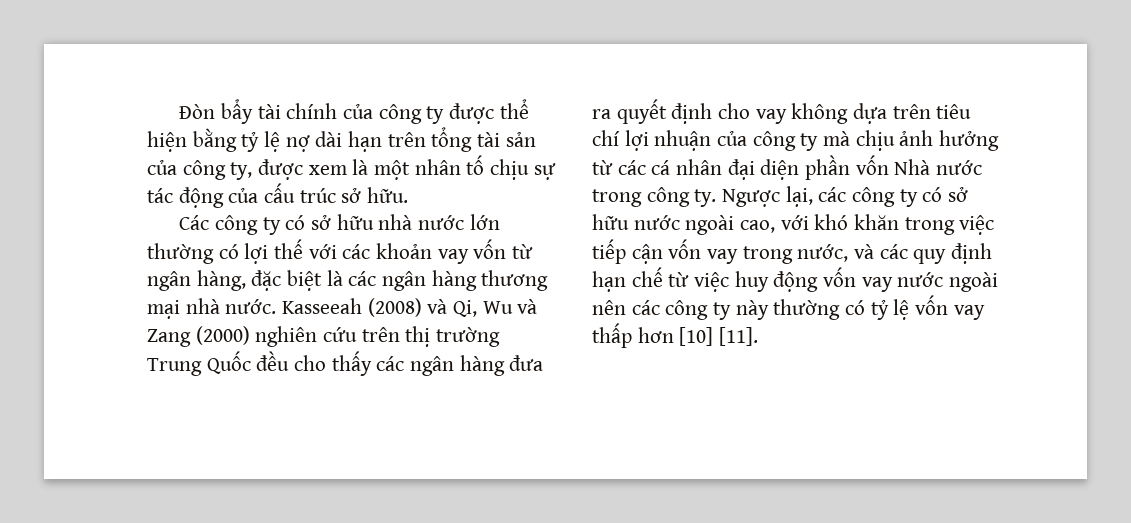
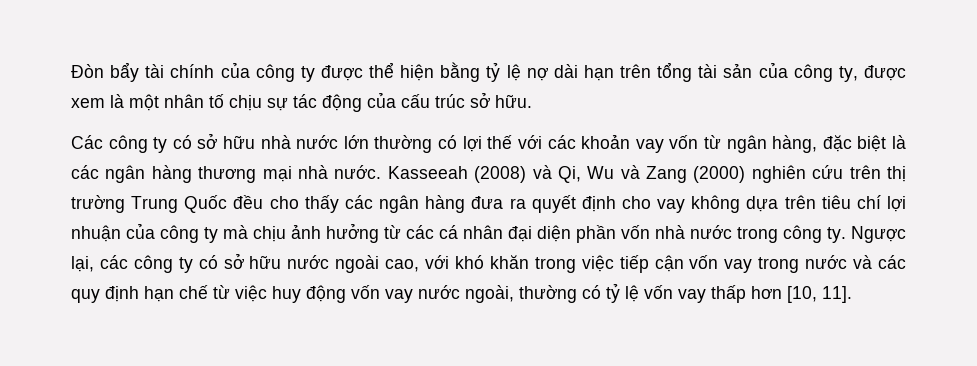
- Kasseeah (2008) và Qi, Wu và Zang (2000) nghiên cứu trên thị trường Trung Quốc đều cho thấy các ngân hàng đưa ra quyết định cho vay không dựa trên tiêu chí lợi nhuận của công ty mà chịu ảnh hưởng từ các cá nhân đại diện phần vốn Nhà nước trong công ty.
+ Kasseeah (2008) và Qi, Wu và Zang (2000) nghiên cứu trên thị trường Trung Quốc đều cho thấy các ngân hàng đưa ra quyết định cho vay không dựa trên tiêu chí lợi nhuận của công ty mà chịu ảnh hưởng từ các cá nhân đại diện phần vốn nhà nước trong công ty.
- Ngược lại, các công ty có sở hữu nước ngoài cao, với khó khăn trong việc tiếp cận vốn vay trong nước, và các quy định hạn chế từ việc huy động vốn vay nước ngoài nên các công ty này thường có tỷ lệ vốn vay thấp hơn [10] [11].
+ Ngược lại, các công ty có sở hữu nước ngoài cao, với khó khăn trong việc tiếp cận vốn vay trong nước và các quy định hạn chế từ việc huy động vốn vay nước ngoài, thường có tỷ lệ vốn vay thấp hơn [10, 11].

